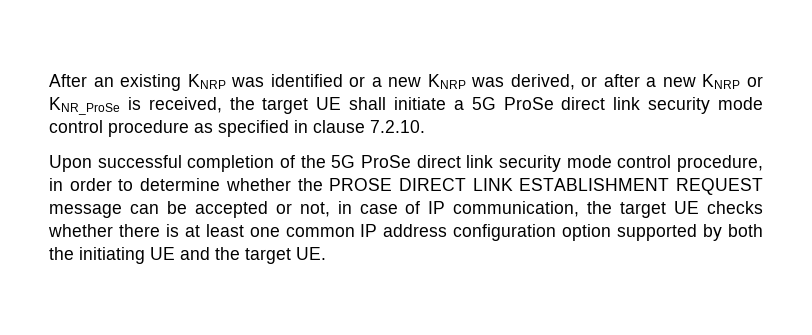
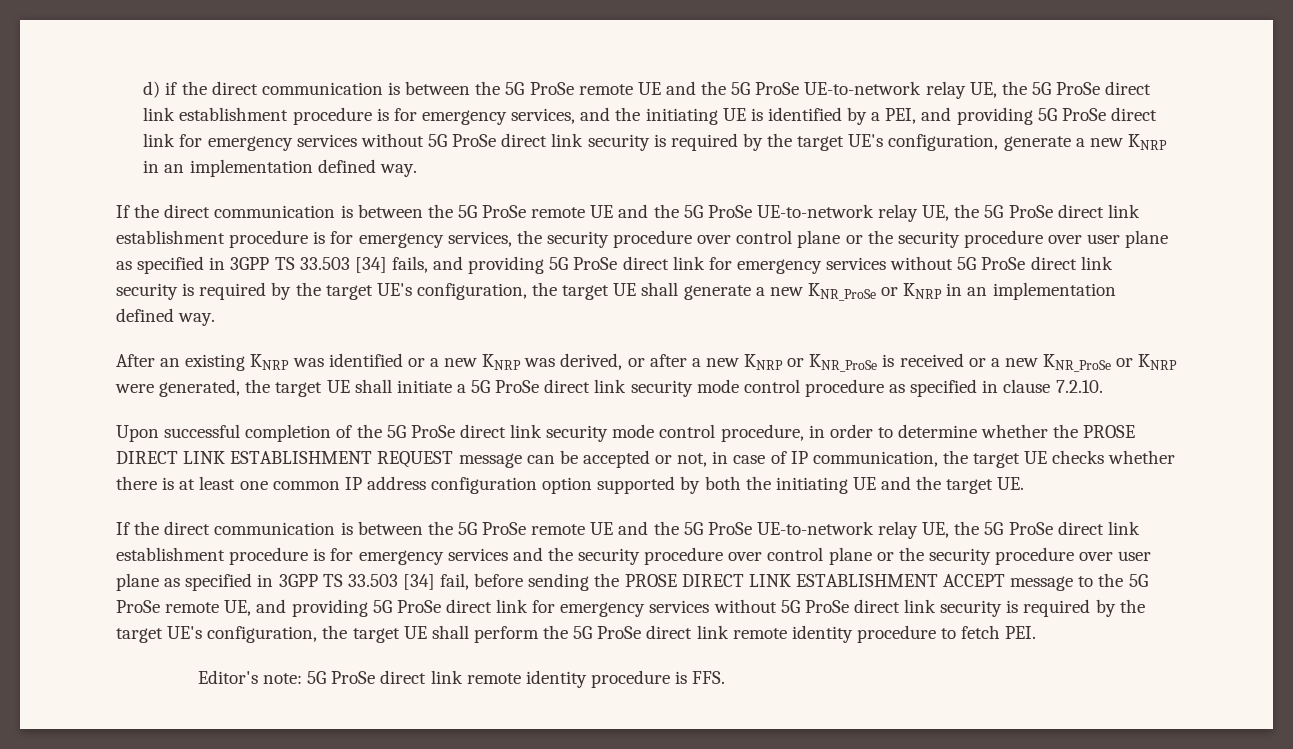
+ d) if the direct communication is between the 5G ProSe remote UE and the 5G ProSe UE-to-network relay UE, the 5G ProSe direct link establishment procedure is for emergency services, and the initiating UE is identified by a PEI, and providing 5G ProSe direct link for emergency services without 5G ProSe direct link security is required by the target UE's configuration, generate a new KNRP in an implementation defined way.
+ If the direct communication is between the 5G ProSe remote UE and the 5G ProSe UE-to-network relay UE, the 5G ProSe direct link establishment procedure is for emergency services, the security procedure over control plane or the security procedure over user plane as specified in 3GPP TS 33.503 [34] fails, and providing 5G ProSe direct link for emergency services without 5G ProSe direct link security is required by the target UE's configuration, the target UE shall generate a new KNR_ProSe or KNRP in an implementation defined way.
- After an existing KNRP was identified or a new KNRP was derived, or after a new KNRP or KNR_ProSe is received, the target UE shall initiate a 5G ProSe direct link security mode control procedure as specified in clause 7.2.10.
+ After an existing KNRP was identified or a new KNRP was derived, or after a new KNRP or KNR_ProSe is received or a new KNR_ProSe or KNRP were generated, the target UE shall initiate a 5G ProSe direct link security mode control procedure as specified in clause 7.2.10.
+ If the direct communication is between the 5G ProSe remote UE and the 5G ProSe UE-to-network relay UE, the 5G ProSe direct link establishment procedure is for emergency services and the security procedure over control plane or the security procedure over user plane as specified in 3GPP TS 33.503 [34] fail, before sending the PROSE DIRECT LINK ESTABLISHMENT ACCEPT message to the 5G ProSe remote UE, and providing 5G ProSe direct link for emergency services without 5G ProSe direct link security is required by the target UE's configuration, the target UE shall perform the 5G ProSe direct link remote identity procedure to fetch PEI.
+ Editor's note: 5G ProSe direct link remote identity procedure is FFS.

